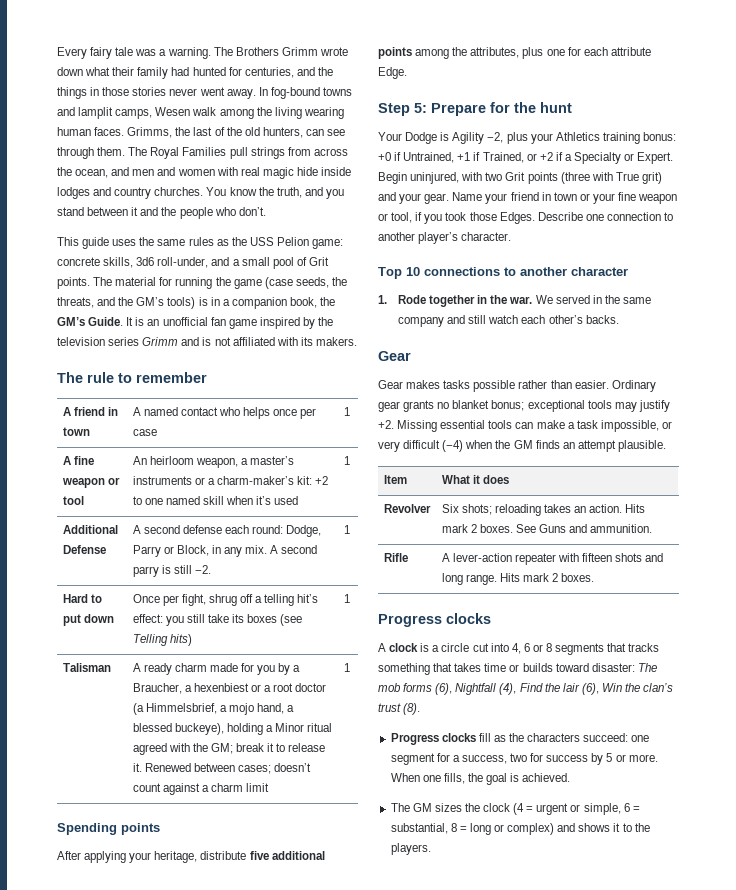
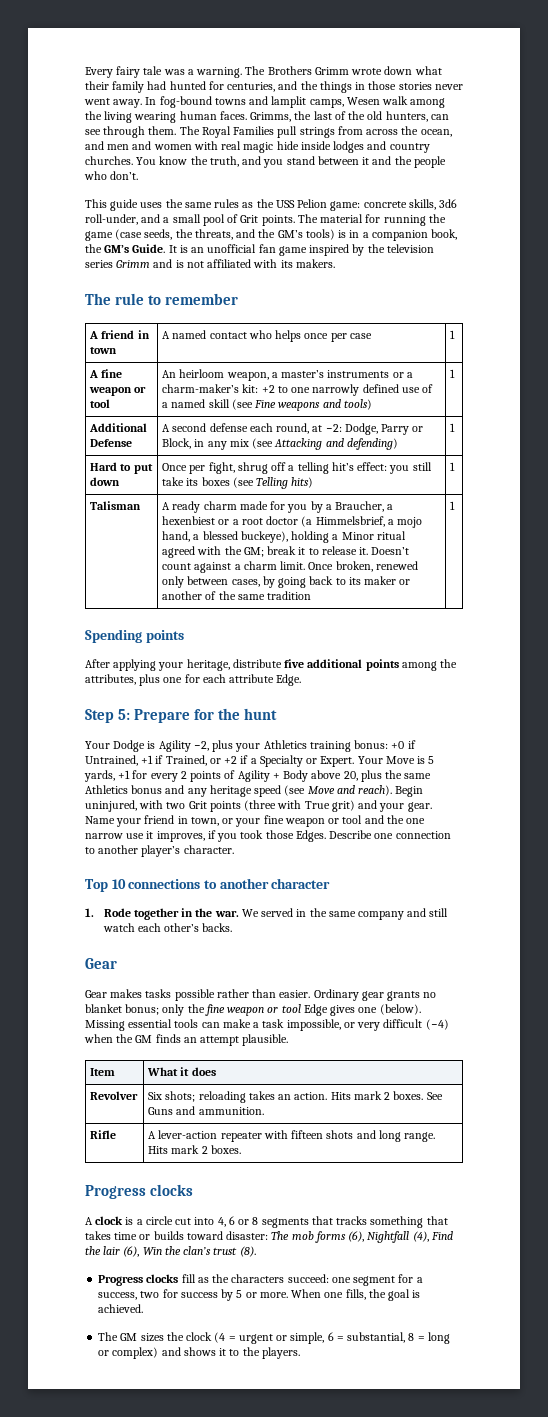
- A fine weapon or tool | An heirloom weapon, a master’s instruments or a charm-maker’s kit: +2 to one named skill when it’s used | 1
+ A fine weapon or tool | An heirloom weapon, a master’s instruments or a charm-maker’s kit: +2 to one narrowly defined use of a named skill (see Fine weapons and tools) | 1
- Additional Defense | A second defense each round: Dodge, Parry or Block, in any mix. A second parry is still −2. | 1
+ Additional Defense | A second defense each round, at −2: Dodge, Parry or Block, in any mix (see Attacking and defending) | 1
- Renewed between cases; doesn’t count against a charm limit
+ Doesn’t count against a charm limit. Once broken, renewed only between cases, by going back to its maker or another of the same tradition
+ Your Move is 5 yards, +1 for every 2 points of Agility + Body above 20, plus the same Athletics bonus and any heritage speed (see Move and reach).
- Name your friend in town or your fine weapon or tool, if you took those Edges.
+ Name your friend in town, or your fine weapon or tool and the one narrow use it improves, if you took those Edges.
- Ordinary gear grants no blanket bonus; exceptional tools may justify +2.
+ Ordinary gear grants no blanket bonus; only the fine weapon or tool Edge gives one (below).

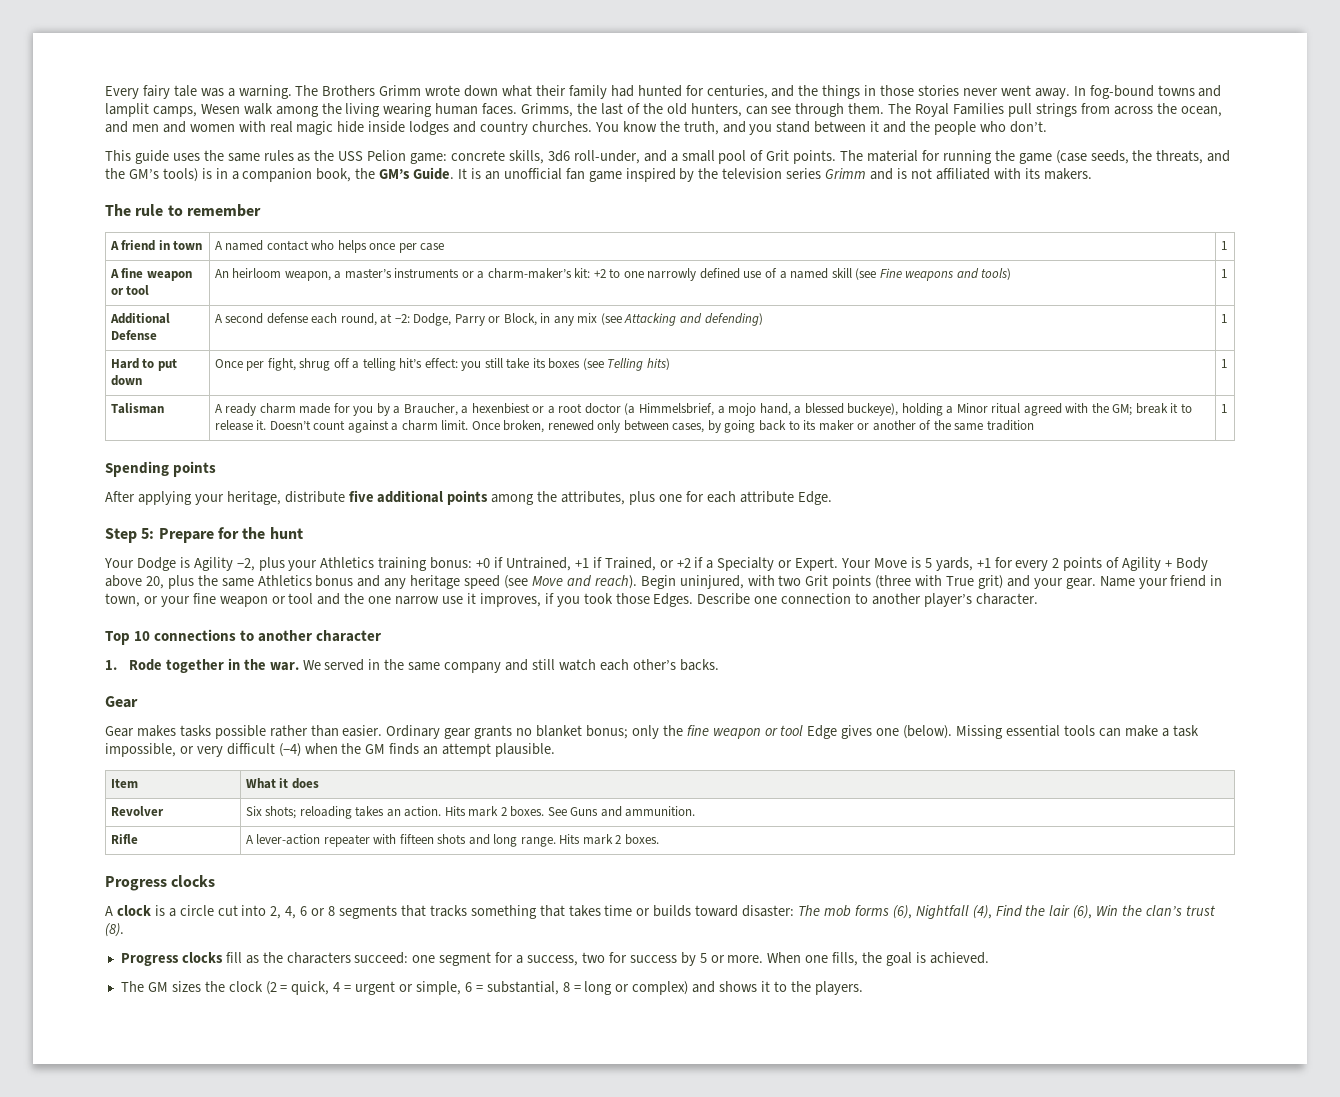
- A clock is a circle cut into 4, 6 or 8 segments that tracks something that takes time or builds toward disaster: The mob forms (6), Nightfall (4), Find the lair (6), Win the clan’s trust (8).
+ A clock is a circle cut into 2, 4, 6 or 8 segments that tracks something that takes time or builds toward disaster: The mob forms (6), Nightfall (4), Find the lair (6), Win the clan’s trust (8).
- The GM sizes the clock (4 = urgent or simple, 6 = substantial, 8 = long or complex) and shows it to the players.
+ The GM sizes the clock (2 = quick, 4 = urgent or simple, 6 = substantial, 8 = long or complex) and shows it to the players.

